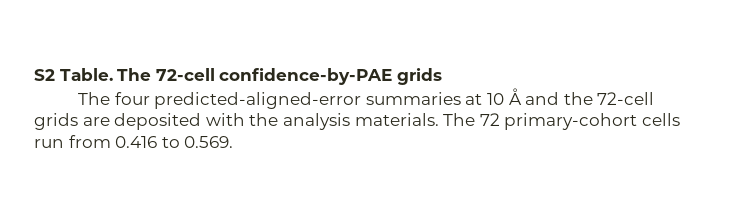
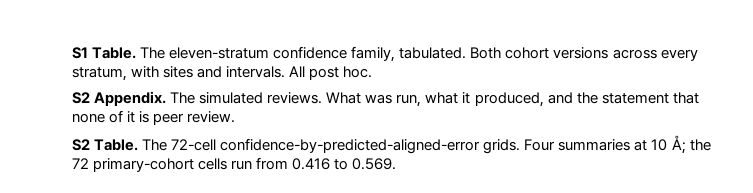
- S2 Table. The 72-cell confidence-by-PAE grids
- The four predicted-aligned-error summaries at 10 Å and the 72-cell grids are deposited with the analysis materials. The 72 primary-cohort cells run from 0.416 to 0.569.
+ S1 Table. The eleven-stratum confidence family, tabulated. Both cohort versions across every stratum, with sites and intervals. All post hoc.
+ S2 Appendix. The simulated reviews. What was run, what it produced, and the statement that none of it is peer review.
+ S2 Table. The 72-cell confidence-by-predicted-aligned-error grids. Four summaries at 10 Å; the 72 primary-cohort cells run from 0.416 to 0.569.

